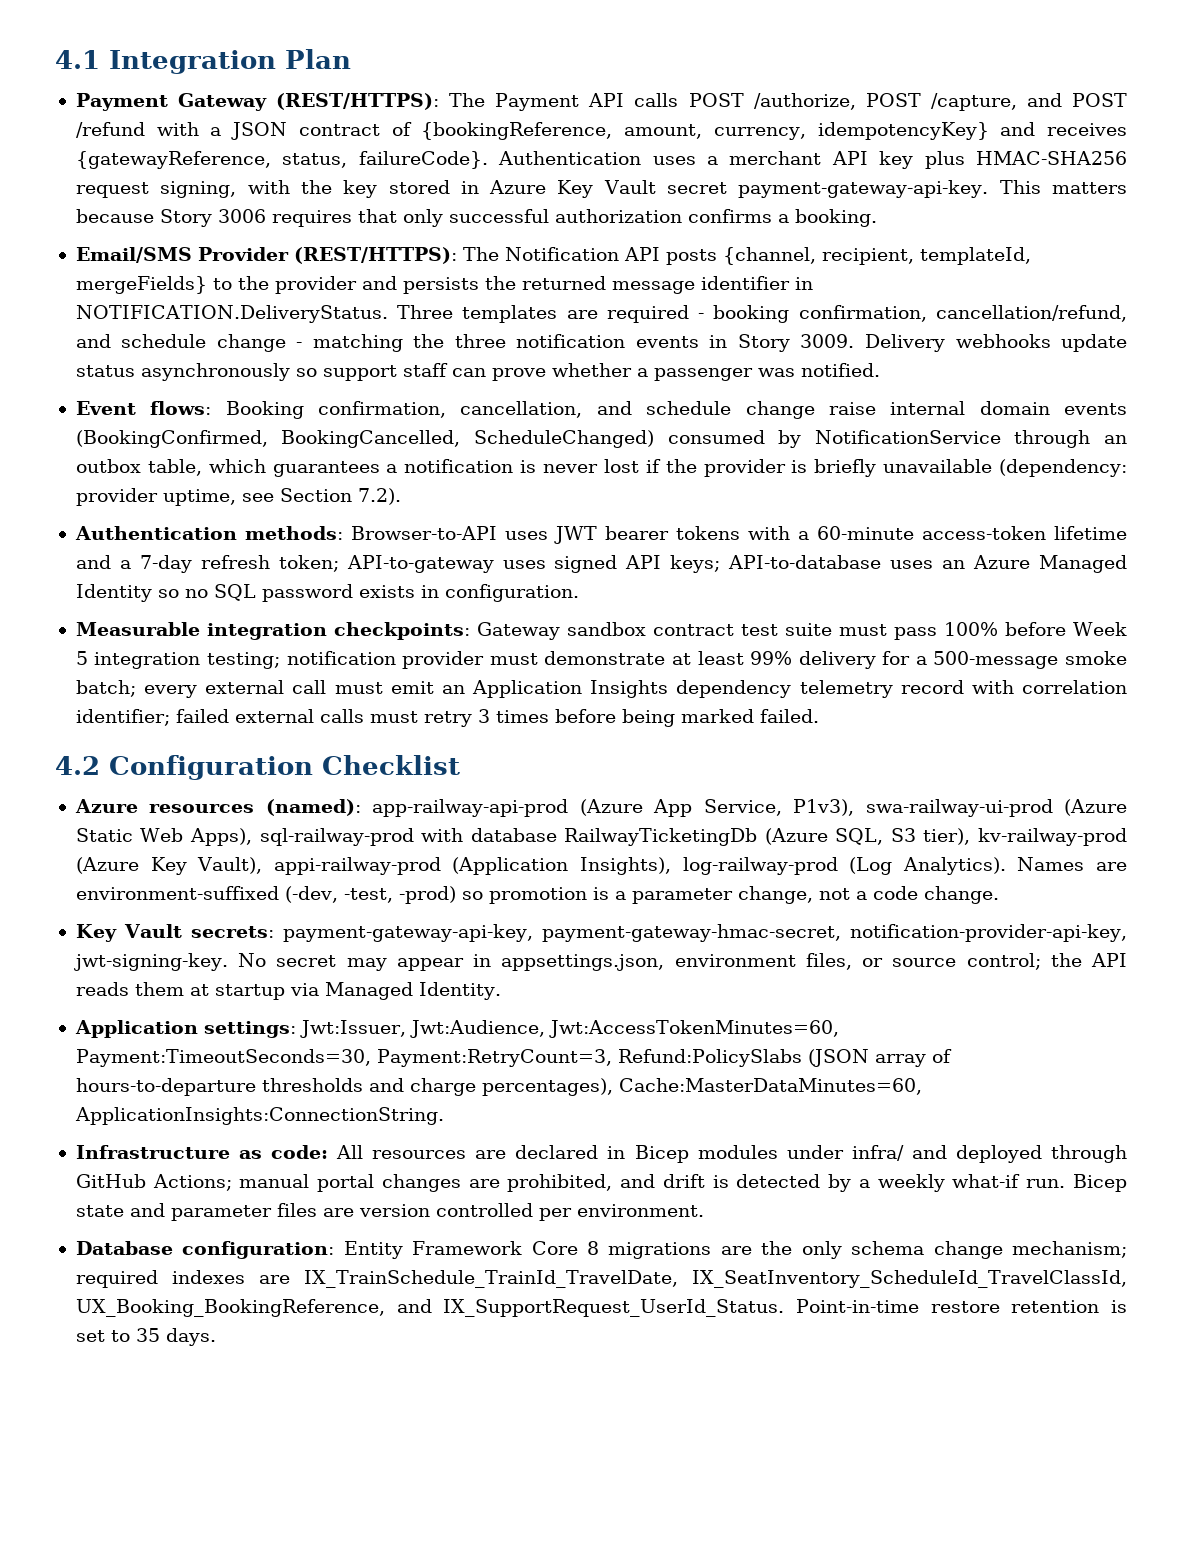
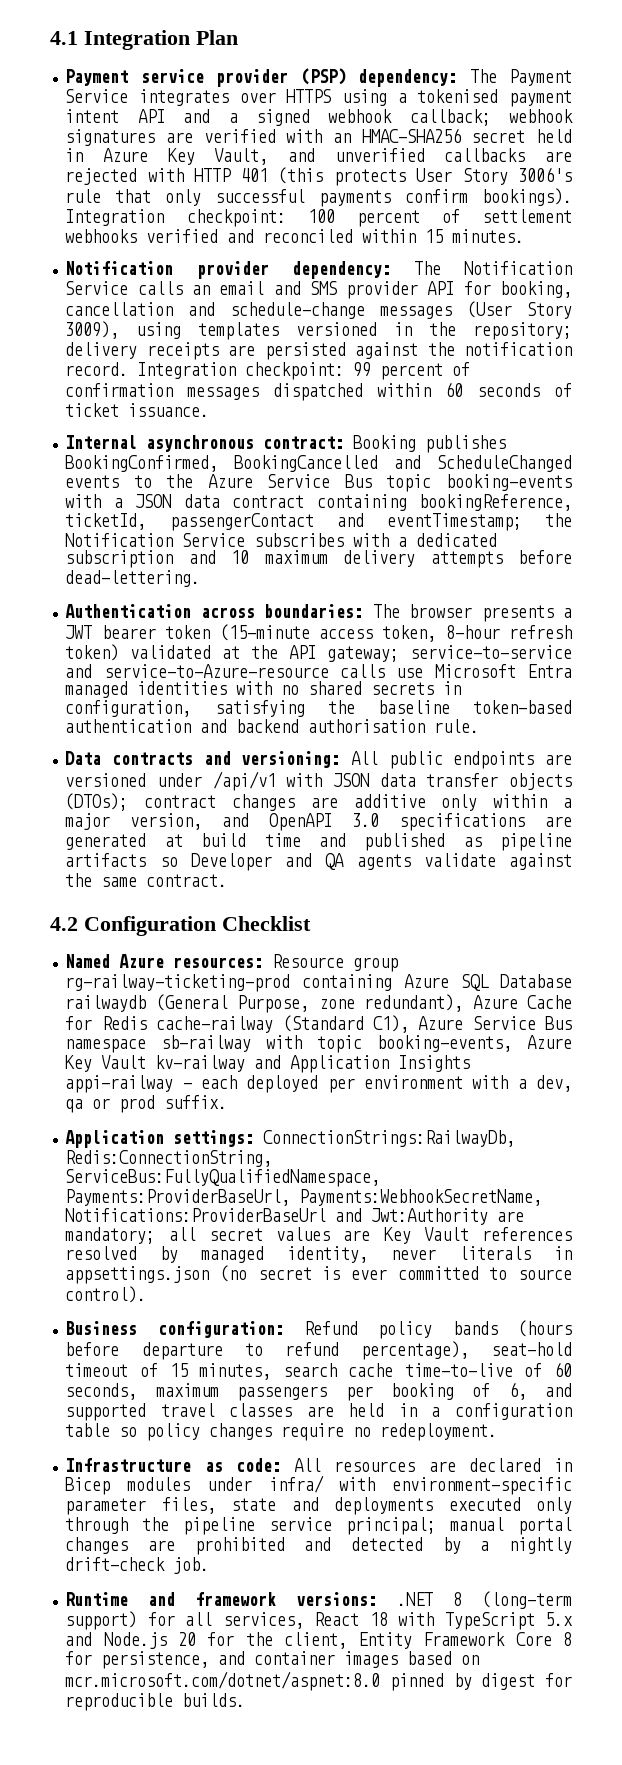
- Payment Gateway (REST/HTTPS): The Payment API calls POST /authorize, POST /capture, and POST /refund with a JSON contract of {bookingReference, amount, currency, idempotencyKey} and receives {gatewayReference, status, failureCode}. Authentication uses a merchant API key plus HMAC-SHA256 request signing, with the key stored in Azure Key Vault secret payment-gateway-api-key. This matters because Story 3006 requires that only successful authorization confirms a booking.
- Email/SMS Provider (REST/HTTPS): The Notification API posts {channel, recipient, templateId, mergeFields} to the provider and persists the returned message identifier in NOTIFICATION.DeliveryStatus. Three templates are required - booking confirmation, cancellation/refund, and schedule change - matching the three notification events in Story 3009. Delivery webhooks update status asynchronously so support staff can prove whether a passenger was notified.
- Event flows: Booking confirmation, cancellation, and schedule change raise internal domain events (BookingConfirmed, BookingCancelled, ScheduleChanged) consumed by NotificationService through an outbox table, which guarantees a notification is never lost if the provider is briefly unavailable (dependency: provider uptime, see Section 7.2).
- Authentication methods: Browser-to-API uses JWT bearer tokens with a 60-minute access-token lifetime and a 7-day refresh token; API-to-gateway uses signed API keys; API-to-database uses an Azure Managed Identity so no SQL password exists in configuration.
- Measurable integration checkpoints: Gateway sandbox contract test suite must pass 100% before Week 5 integration testing; notification provider must demonstrate at least 99% delivery for a 500-message smoke batch; every external call must emit an Application Insights dependency telemetry record with correlation identifier; failed external calls must retry 3 times before being marked failed.
+ Payment service provider (PSP) dependency: The Payment Service integrates over HTTPS using a tokenised payment intent API and a signed webhook callback; webhook signatures are verified with an HMAC-SHA256 secret held in Azure Key Vault, and unverified callbacks are rejected with HTTP 401 (this protects User Story 3006's rule that only successful payments confirm bookings). Integration checkpoint: 100 percent of settlement webhooks verified and reconciled within 15 minutes.
+ Notification provider dependency: The Notification Service calls an email and SMS provider API for booking, cancellation and schedule-change messages (User Story 3009), using templates versioned in the repository; delivery receipts are persisted against the notification record. Integration checkpoint: 99 percent of confirmation messages dispatched within 60 seconds of ticket issuance.
+ Internal asynchronous contract: Booking publishes BookingConfirmed, BookingCancelled and ScheduleChanged events to the Azure Service Bus topic booking-events with a JSON data contract containing bookingReference, ticketId, passengerContact and eventTimestamp; the Notification Service subscribes with a dedicated subscription and 10 maximum delivery attempts before dead-lettering.
+ Authentication across boundaries: The browser presents a JWT bearer token (15-minute access token, 8-hour refresh token) validated at the API gateway; service-to-service and service-to-Azure-resource calls use Microsoft Entra managed identities with no shared secrets in configuration, satisfying the baseline token-based authentication and backend authorisation rule.
+ Data contracts and versioning: All public endpoints are versioned under /api/v1 with JSON data transfer objects (DTOs); contract changes are additive only within a major version, and OpenAPI 3.0 specifications are generated at build time and published as pipeline artifacts so Developer and QA agents validate against the same contract.
  4.2 Configuration Checklist
- Azure resources (named): app-railway-api-prod (Azure App Service, P1v3), swa-railway-ui-prod (Azure Static Web Apps), sql-railway-prod with database RailwayTicketingDb (Azure SQL, S3 tier), kv-railway-prod (Azure Key Vault), appi-railway-prod (Application Insights), log-railway-prod (Log Analytics). Names are environment-suffixed (-dev, -test, -prod) so promotion is a parameter change, not a code change.
- Key Vault secrets: payment-gateway-api-key, payment-gateway-hmac-secret, notification-provider-api-key, jwt-signing-key. No secret may appear in appsettings.json, environment files, or source control; the API reads them at startup via Managed Identity.
- Application settings: Jwt:Issuer, Jwt:Audience, Jwt:AccessTokenMinutes=60, Payment:TimeoutSeconds=30, Payment:RetryCount=3, Refund:PolicySlabs (JSON array of hours-to-departure thresholds and charge percentages), Cache:MasterDataMinutes=60, ApplicationInsights:ConnectionString.
+ Named Azure resources: Resource group rg-railway-ticketing-prod containing Azure SQL Database railwaydb (General Purpose, zone redundant), Azure Cache for Redis cache-railway (Standard C1), Azure Service Bus namespace sb-railway with topic booking-events, Azure Key Vault kv-railway and Application Insights appi-railway - each deployed per environment with a dev, qa or prod suffix.
+ Application settings: ConnectionStrings:RailwayDb, Redis:ConnectionString, ServiceBus:FullyQualifiedNamespace, Payments:ProviderBaseUrl, Payments:WebhookSecretName, Notifications:ProviderBaseUrl and Jwt:Authority are mandatory; all secret values are Key Vault references resolved by managed identity, never literals in appsettings.json (no secret is ever committed to source control).
+ Business configuration: Refund policy bands (hours before departure to refund percentage), seat-hold timeout of 15 minutes, search cache time-to-live of 60 seconds, maximum passengers per booking of 6, and supported travel classes are held in a configuration table so policy changes require no redeployment.
- Infrastructure as code: All resources are declared in Bicep modules under infra/ and deployed through GitHub Actions; manual portal changes are prohibited, and drift is detected by a weekly what-if run. Bicep state and parameter files are version controlled per environment.
- Database configuration: Entity Framework Core 8 migrations are the only schema change mechanism; required indexes are IX_TrainSchedule_TrainId_TravelDate, IX_SeatInventory_ScheduleId_TravelClassId, UX_Booking_BookingReference, and IX_SupportRequest_UserId_Status. Point-in-time restore retention is set to 35 days.
+ Infrastructure as code: All resources are declared in Bicep modules under infra/ with environment-specific parameter files, state and deployments executed only through the pipeline service principal; manual portal changes are prohibited and detected by a nightly drift-check job.
+ Runtime and framework versions: .NET 8 (long-term support) for all services, React 18 with TypeScript 5.x and Node.js 20 for the client, Entity Framework Core 8 for persistence, and container images based on mcr.microsoft.com/dotnet/aspnet:8.0 pinned by digest for reproducible builds.

